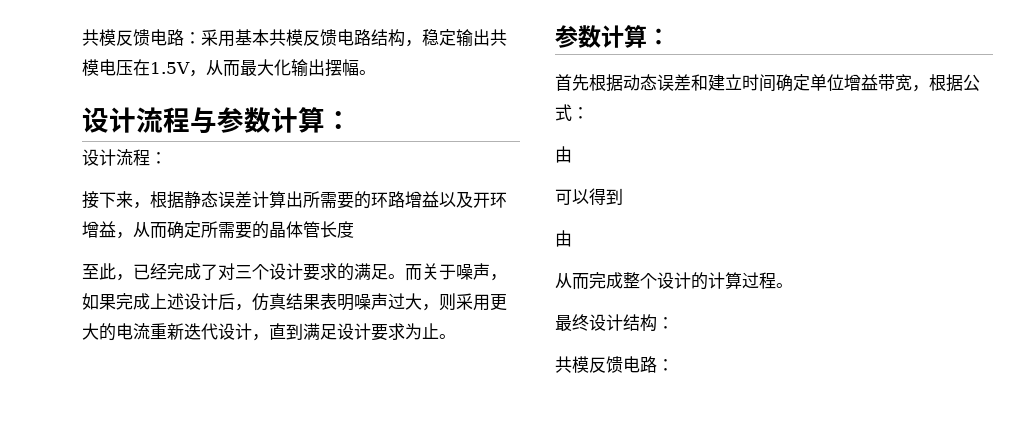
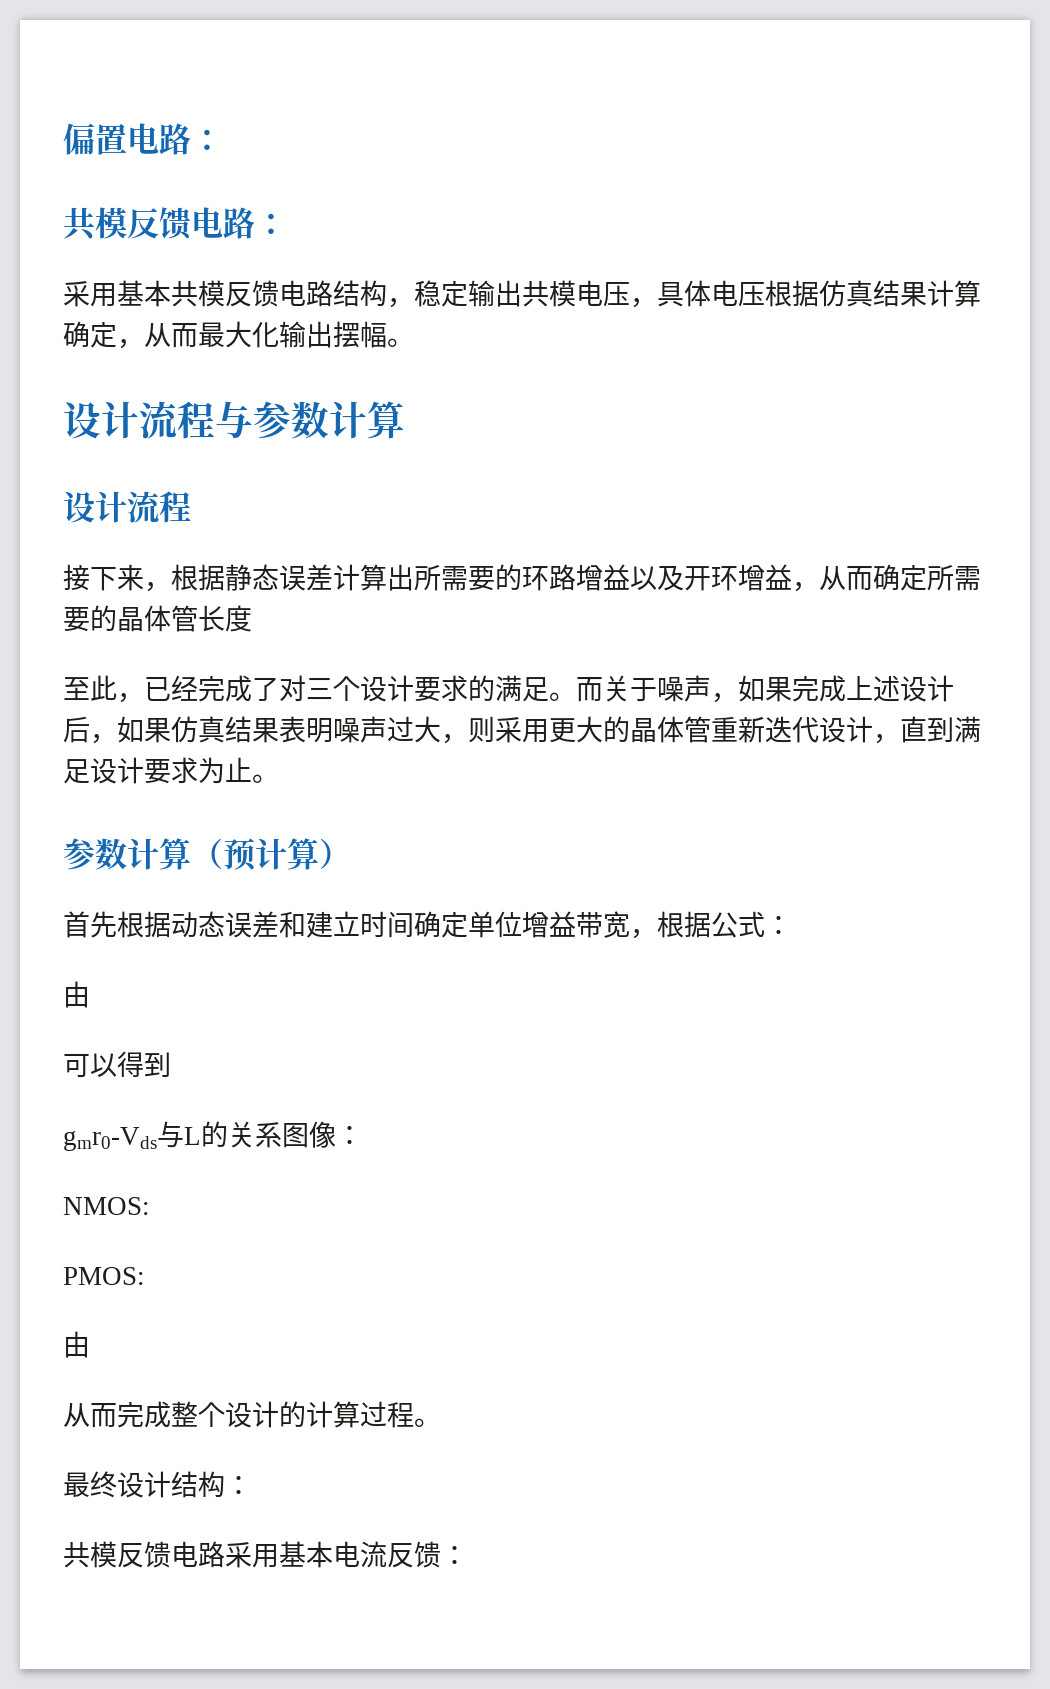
- 共模反馈电路：采用基本共模反馈电路结构，稳定输出共模电压在1.5V，从而最大化输出摆幅。
+ 偏置电路：
+ 共模反馈电路：
+ 采用基本共模反馈电路结构，稳定输出共模电压，具体电压根据仿真结果计算确定，从而最大化输出摆幅。
- 设计流程与参数计算：
- 设计流程：
+ 设计流程与参数计算
+ 设计流程
- 而关于噪声，如果完成上述设计后，仿真结果表明噪声过大，则采用更大的电流重新迭代设计，直到满足设计要求为止。
- 参数计算：
+ 而关于噪声，如果完成上述设计后，如果仿真结果表明噪声过大，则采用更大的晶体管重新迭代设计，直到满足设计要求为止。
+ 参数计算（预计算）
+ gmr0-Vds与L的关系图像：
+ NMOS:
+ PMOS:
  最终设计结构：
- 共模反馈电路：
+ 共模反馈电路采用基本电流反馈：

